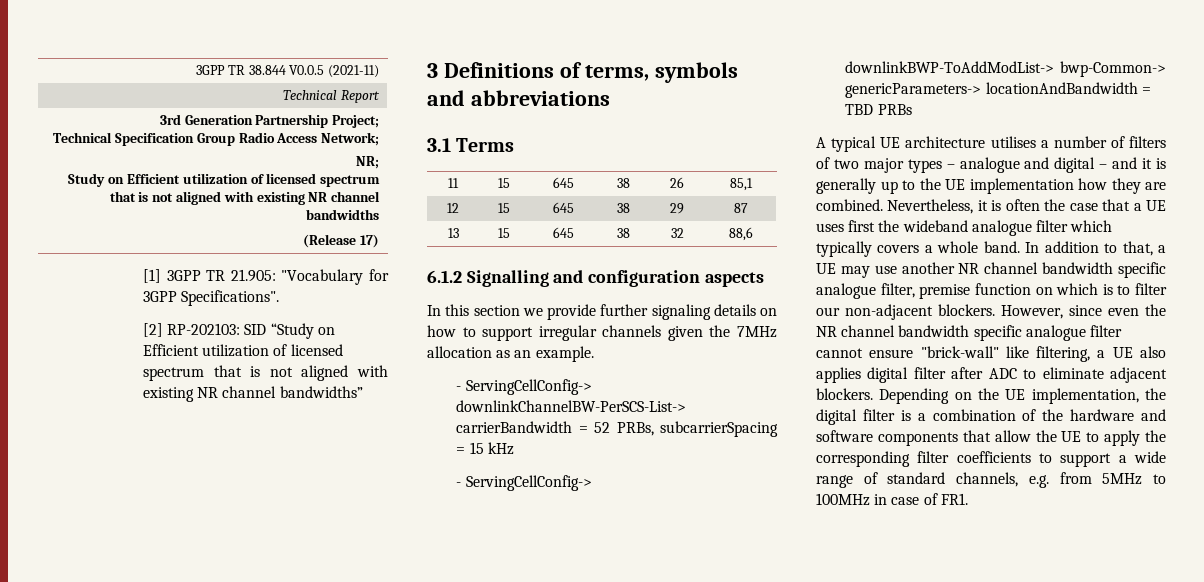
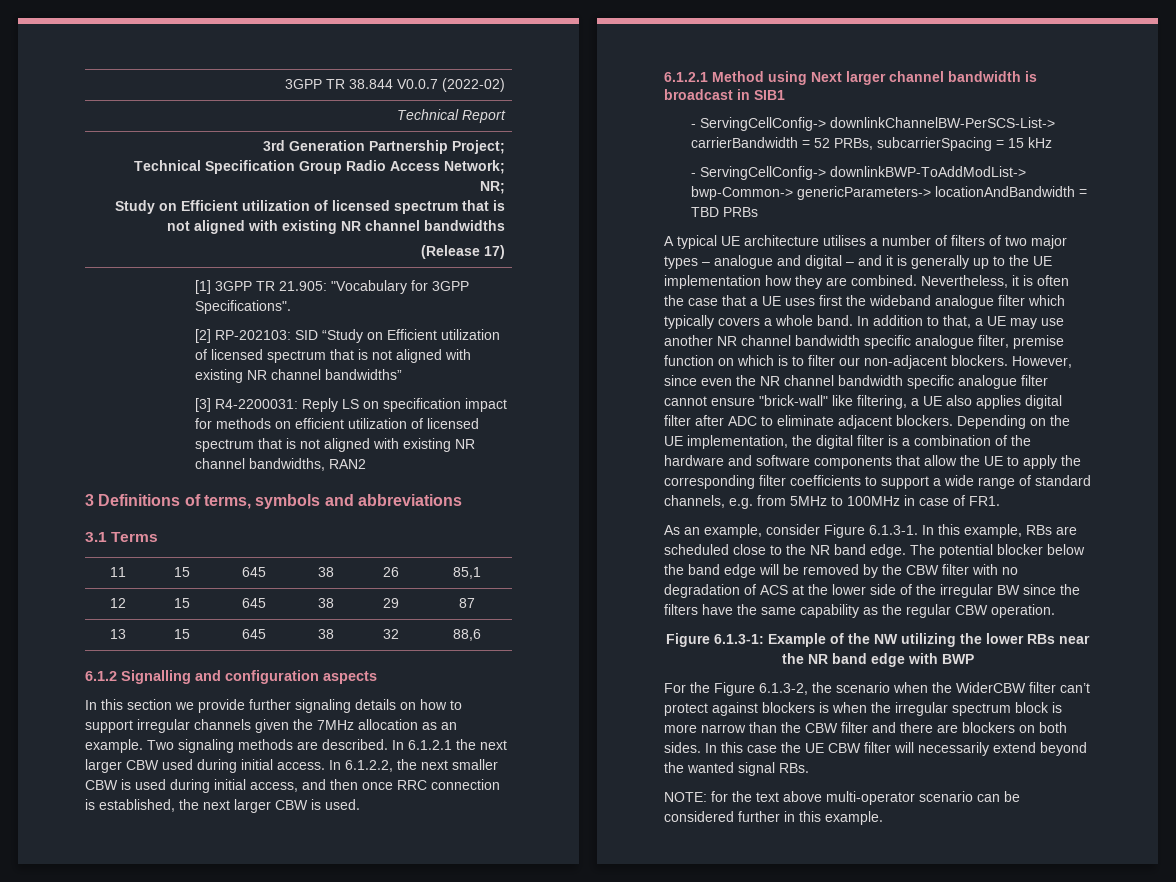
- 3GPP TR 38.844 V0.0.5 (2021-11)
+ 3GPP TR 38.844 V0.0.7 (2022-02)
+ [3] R4-2200031: Reply LS on specification impact for methods on efficient utilization of licensed spectrum that is not aligned with existing NR channel bandwidths, RAN2
+ Two signaling methods are described. In 6.1.2.1 the next larger CBW used during initial access. In 6.1.2.2, the next smaller CBW is used during initial access, and then once RRC connection is established, the next larger CBW is used.
+ 6.1.2.1 Method using Next larger channel bandwidth is broadcast in SIB1
+ As an example, consider Figure 6.1.3-1. In this example, RBs are scheduled close to the NR band edge. The potential blocker below the band edge will be removed by the CBW filter with no degradation of ACS at the lower side of the irregular BW since the filters have the same capability as the regular CBW operation.
+ Figure 6.1.3-1: Example of the NW utilizing the lower RBs near the NR band edge with BWP
+ For the Figure 6.1.3-2, the scenario when the WiderCBW filter can’t protect against blockers is when the irregular spectrum block is more narrow than the CBW filter and there are blockers on both sides. In this case the UE CBW filter will necessarily extend beyond the wanted signal RBs.
+ NOTE: for the text above multi-operator scenario can be considered further in this example.

